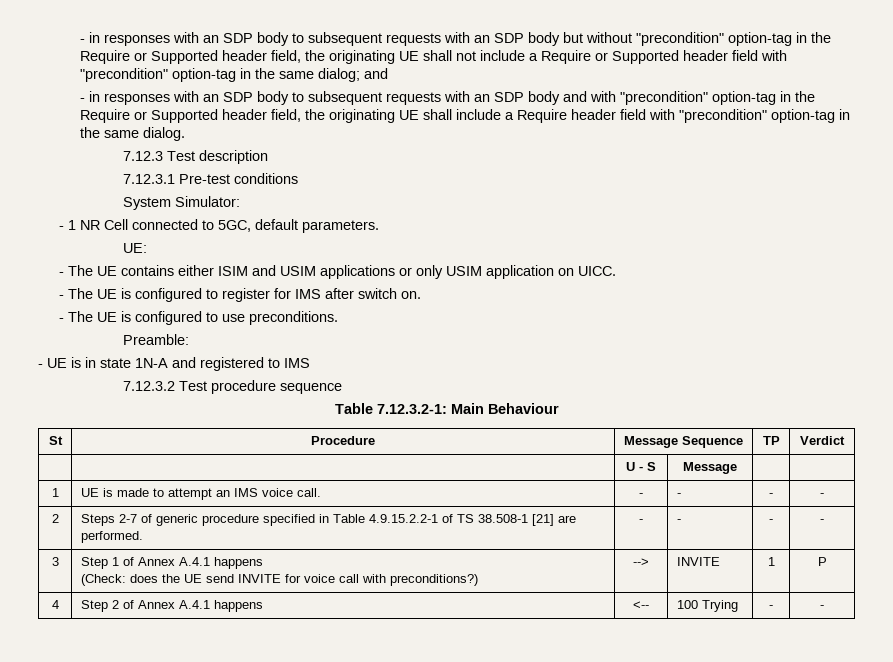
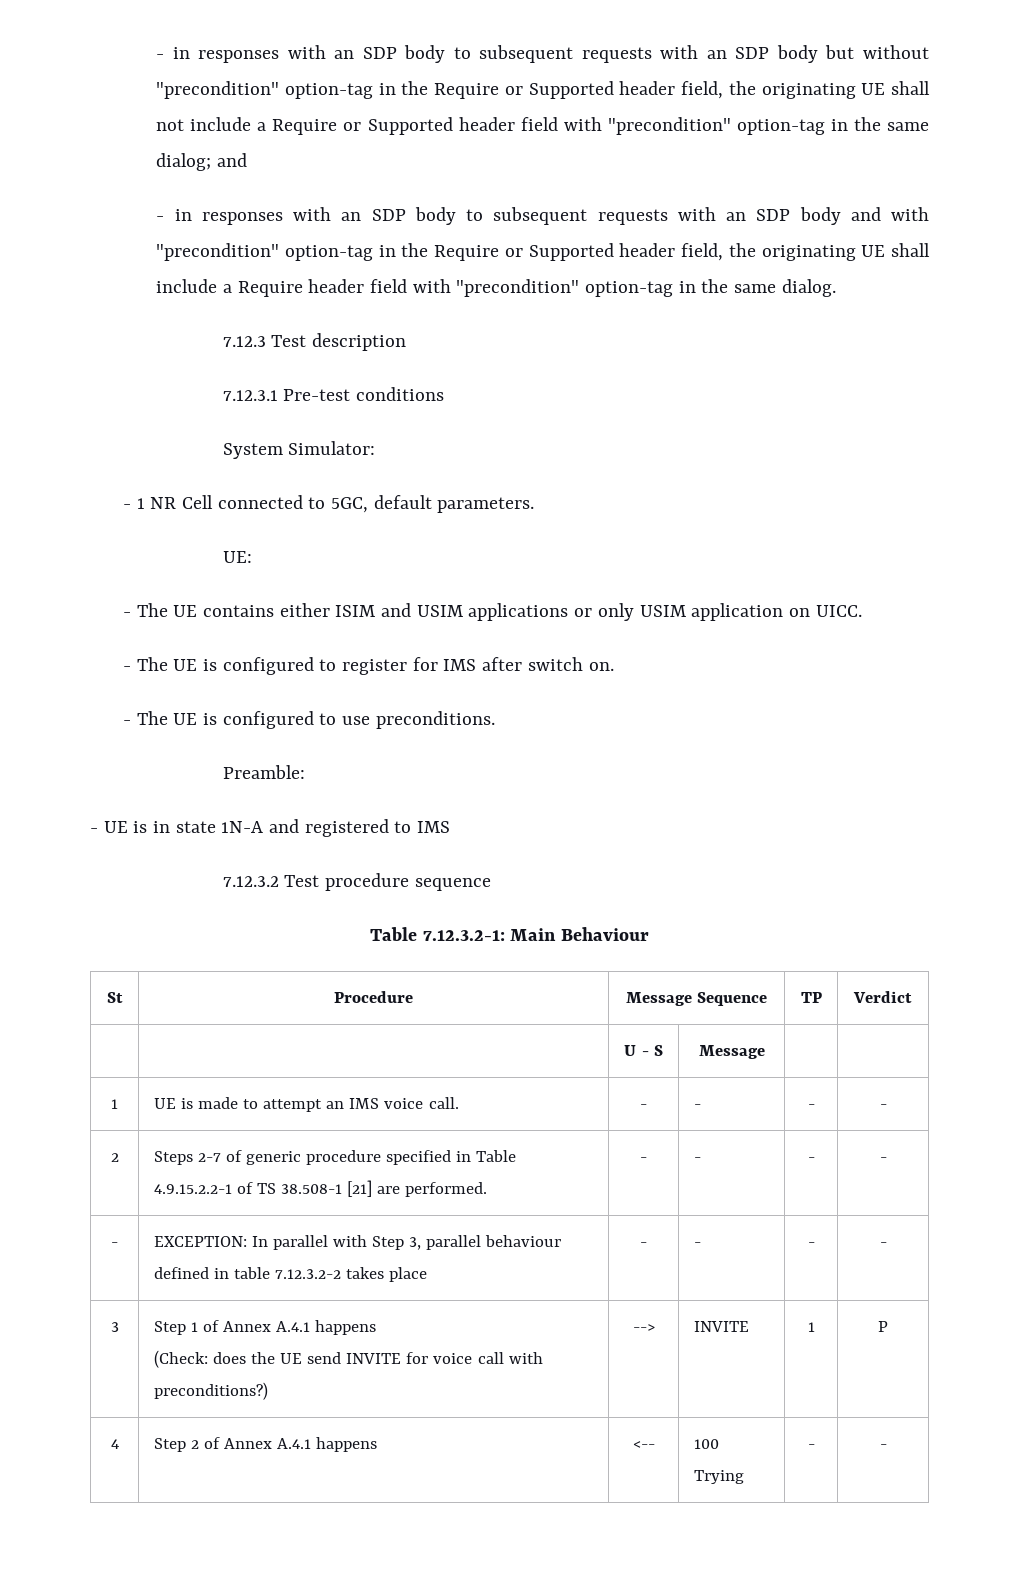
+ - | EXCEPTION: In parallel with Step 3, parallel behaviour defined in table 7.12.3.2-2 takes place | - | - | - | -

